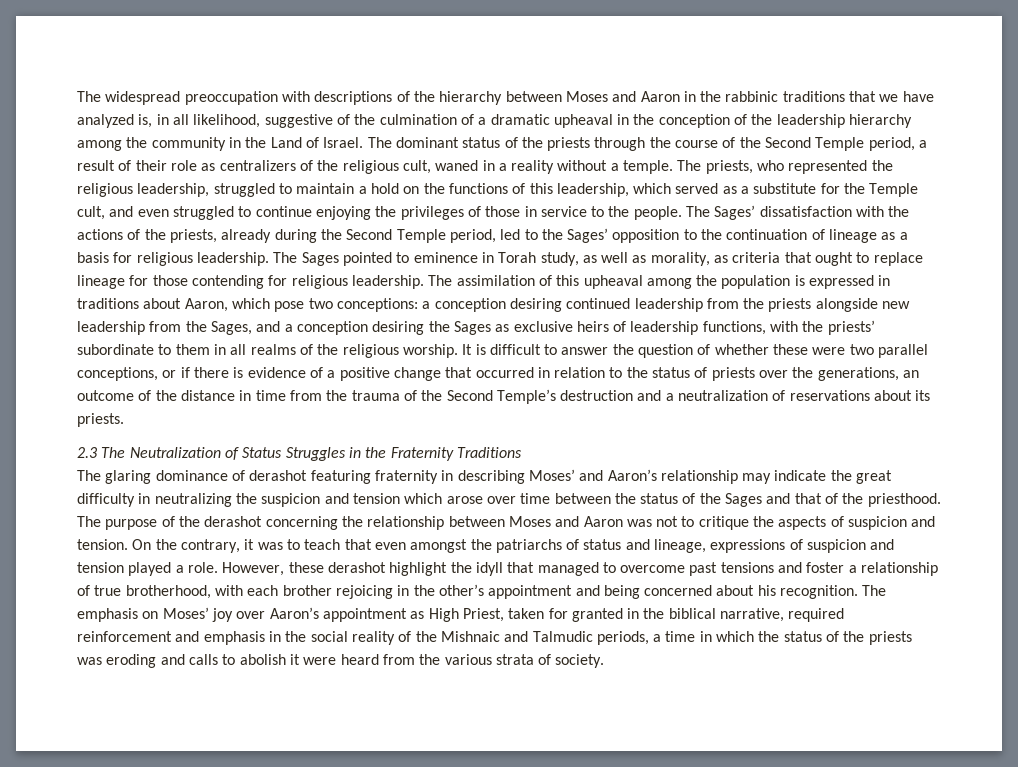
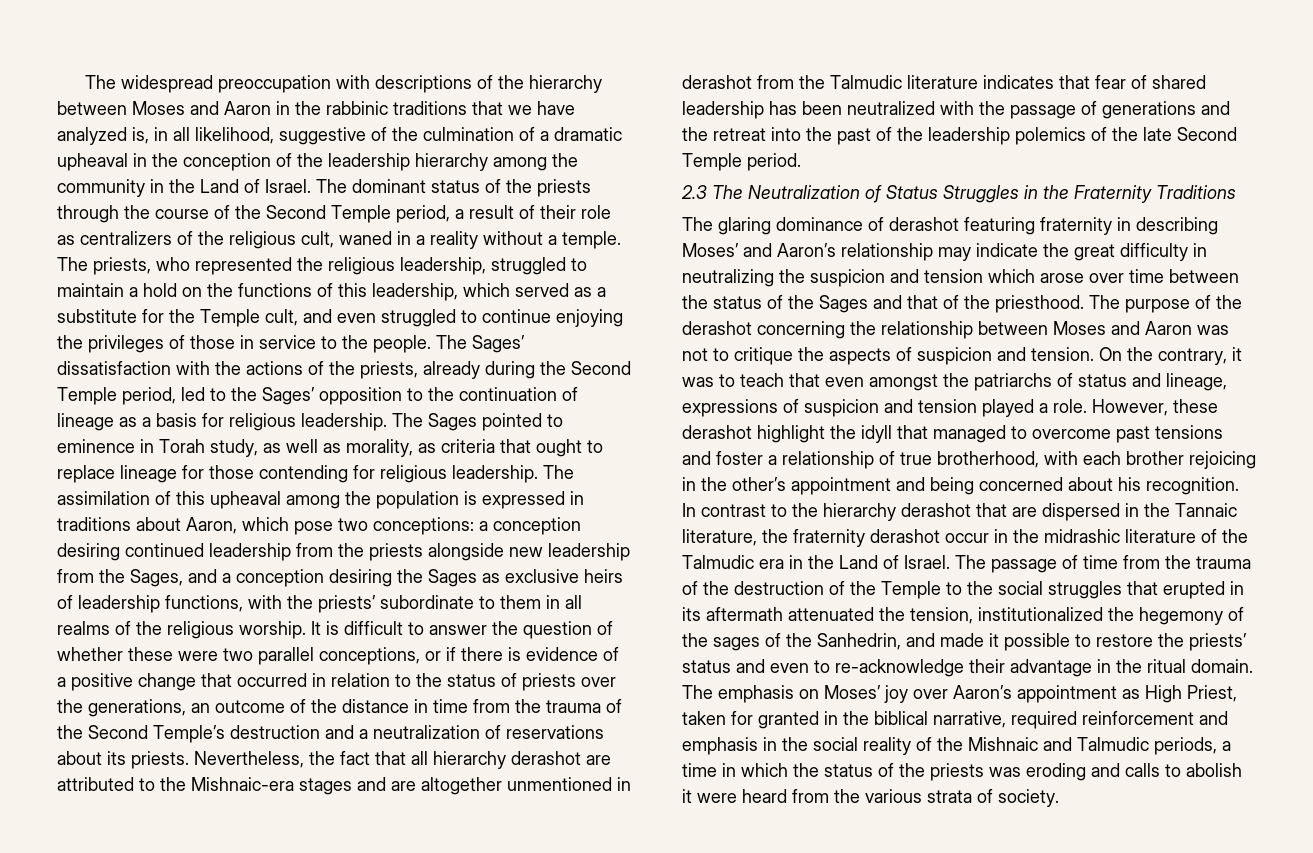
+ Nevertheless, the fact that all hierarchy derashot are attributed to the Mishnaic-era stages and are altogether unmentioned in derashot from the Talmudic literature indicates that fear of shared leadership has been neutralized with the passage of generations and the retreat into the past of the leadership polemics of the late Second Temple period.
+ In contrast to the hierarchy derashot that are dispersed in the Tannaic literature, the fraternity derashot occur in the midrashic literature of the Talmudic era in the Land of Israel. The passage of time from the trauma of the destruction of the Temple to the social struggles that erupted in its aftermath attenuated the tension, institutionalized the hegemony of the sages of the Sanhedrin, and made it possible to restore the priests’ status and even to re-acknowledge their advantage in the ritual domain.

